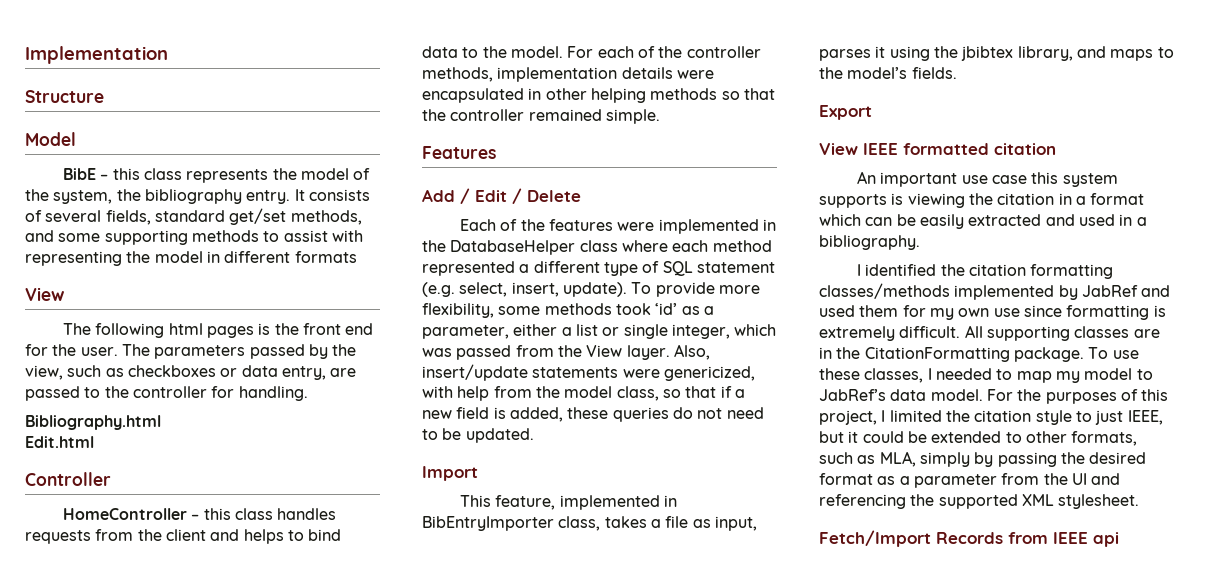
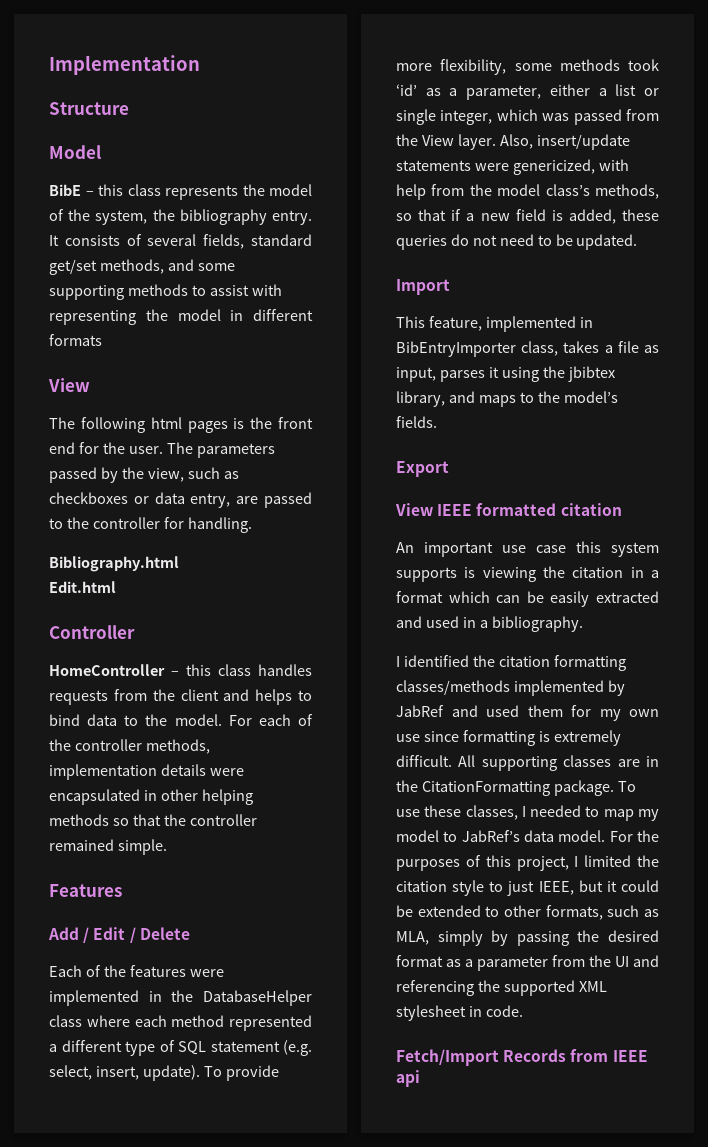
- Also, insert/update statements were genericized, with help from the model class, so that if a new field is added, these queries do not need to be updated.
+ Also, insert/update statements were genericized, with help from the model class’s methods, so that if a new field is added, these queries do not need to be updated.
- For the purposes of this project, I limited the citation style to just IEEE, but it could be extended to other formats, such as MLA, simply by passing the desired format as a parameter from the UI and referencing the supported XML stylesheet.
+ For the purposes of this project, I limited the citation style to just IEEE, but it could be extended to other formats, such as MLA, simply by passing the desired format as a parameter from the UI and referencing the supported XML stylesheet in code.

